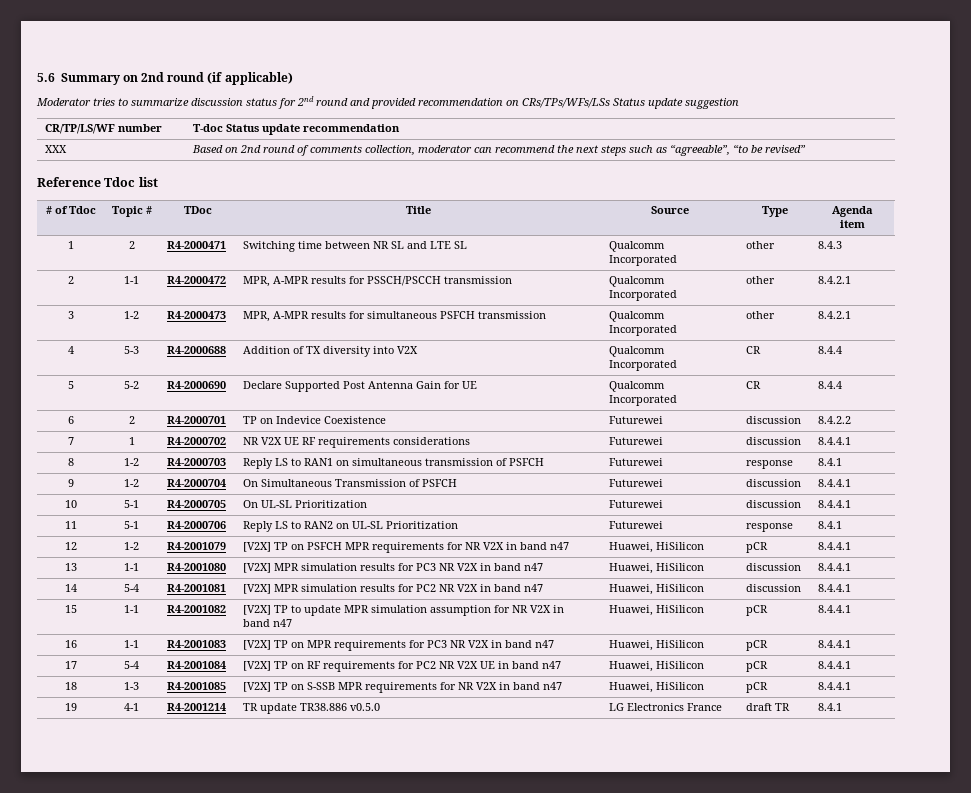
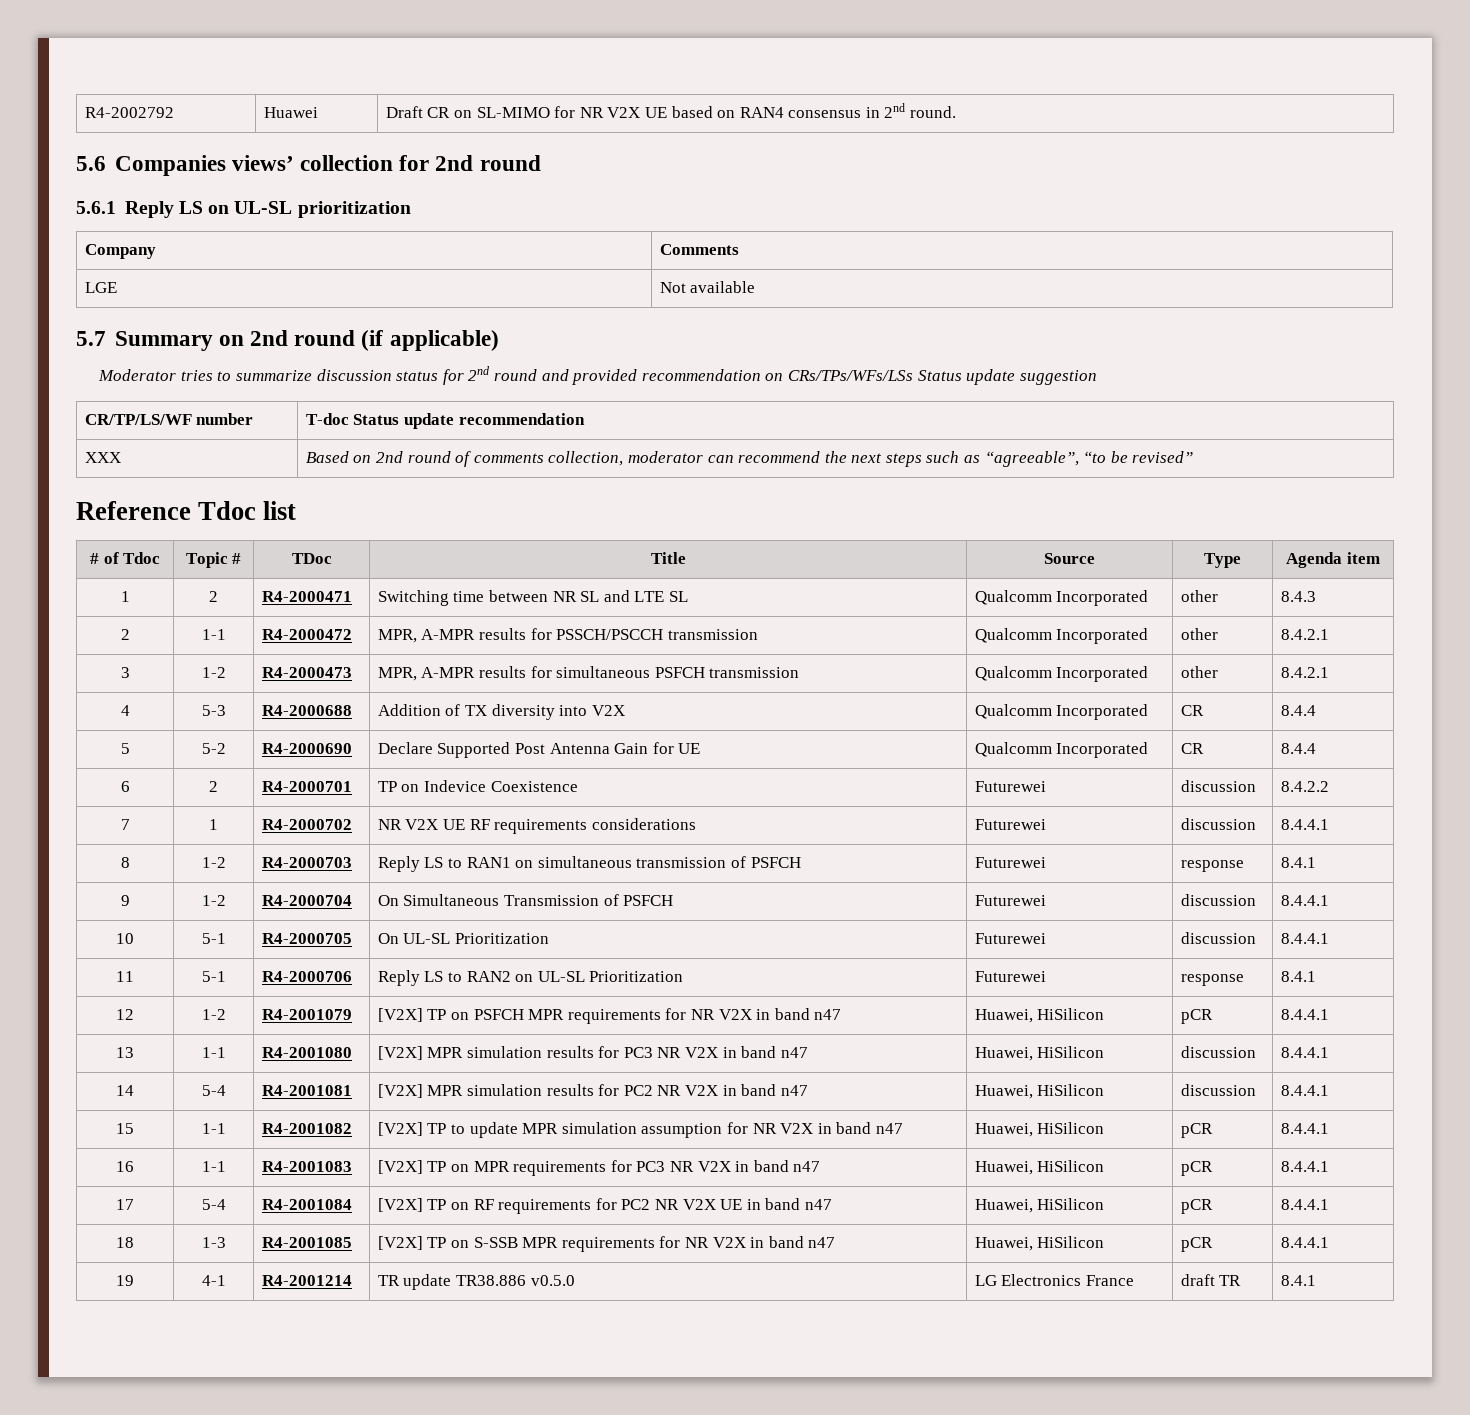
- 5.6 Summary on 2nd round (if applicable)
+ R4-2002792 | Huawei | Draft CR on SL-MIMO for NR V2X UE based on RAN4 consensus in 2nd round.
+ 5.6 Companies views’ collection for 2nd round
+ 5.6.1 Reply LS on UL-SL prioritization
+ Company | Comments
+ LGE | Not available
+ 5.7 Summary on 2nd round (if applicable)

